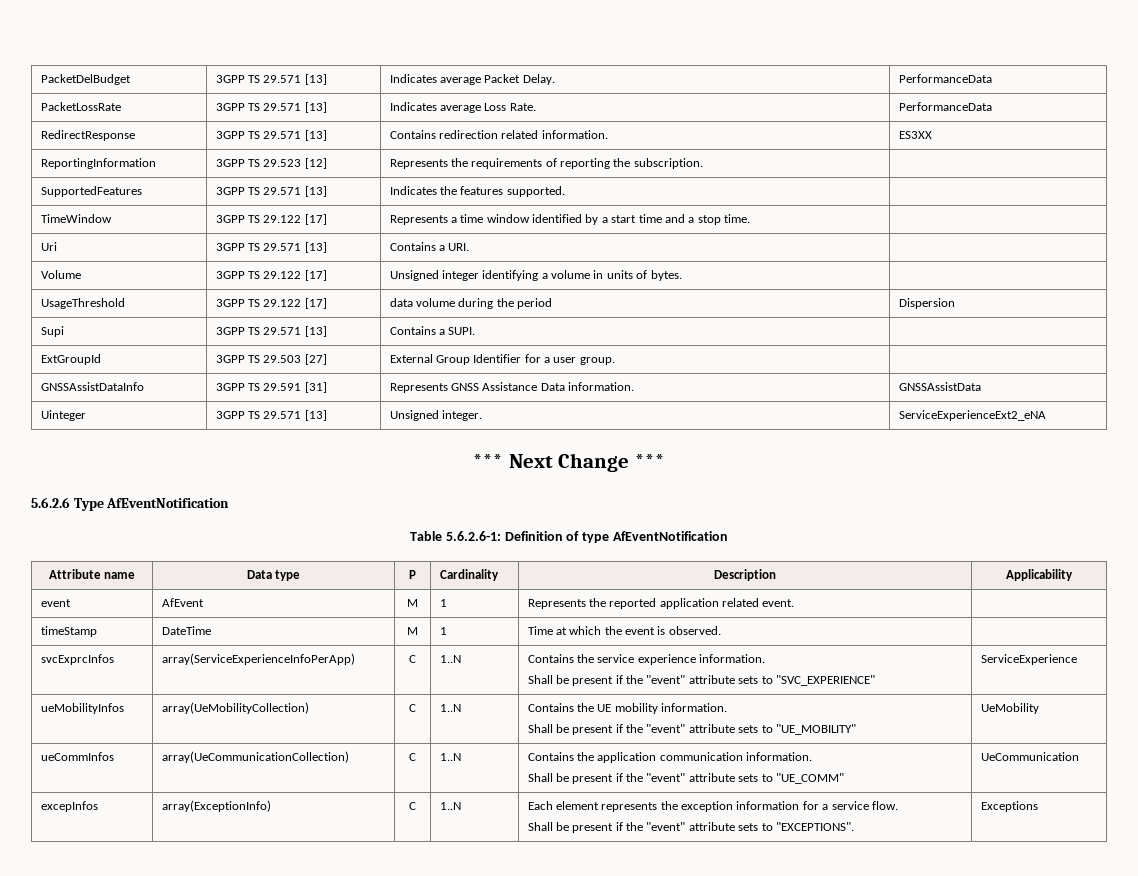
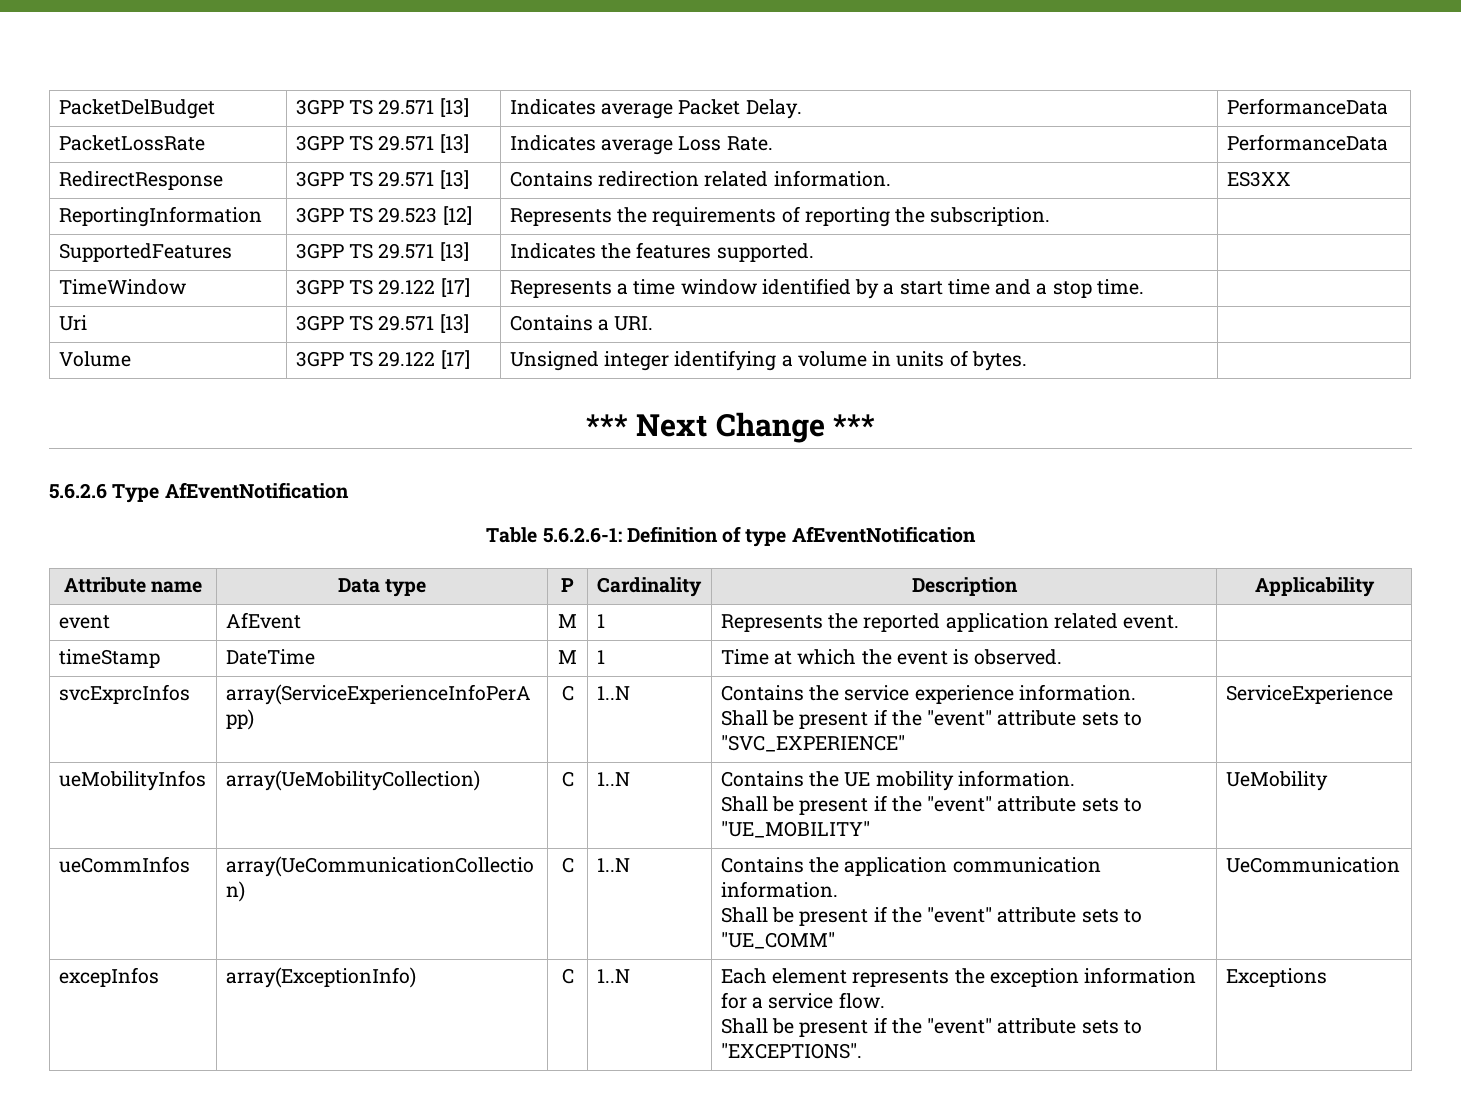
- UsageThreshold | 3GPP TS 29.122 [17] | data volume during the period | Dispersion
- Supi | 3GPP TS 29.571 [13] | Contains a SUPI. |
- ExtGroupId | 3GPP TS 29.503 [27] | External Group Identifier for a user group. |
- GNSSAssistDataInfo | 3GPP TS 29.591 [31] | Represents GNSS Assistance Data information. | GNSSAssistData
- Uinteger | 3GPP TS 29.571 [13] | Unsigned integer. | ServiceExperienceExt2_eNA

